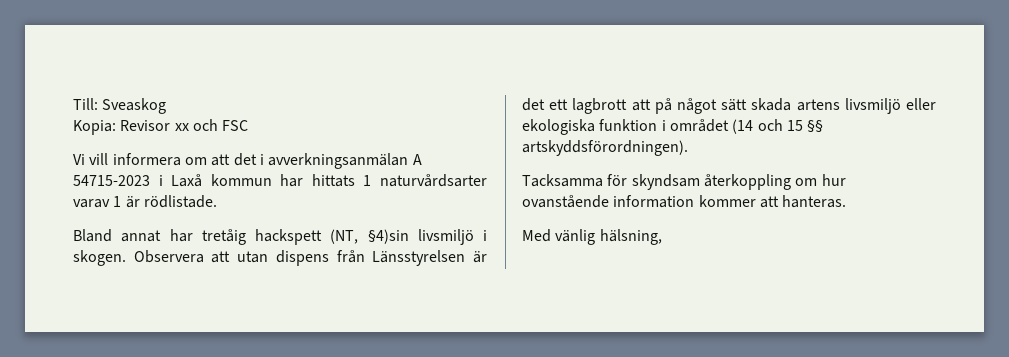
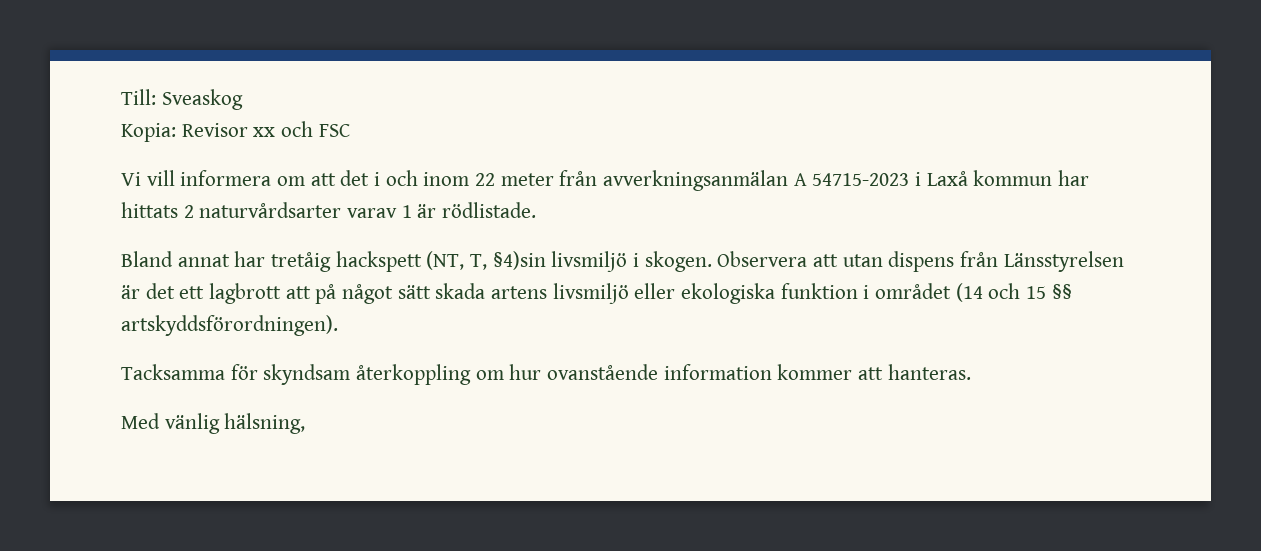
- Vi vill informera om att det i avverkningsanmälan A 54715-2023 i Laxå kommun har hittats 1 naturvårdsarter varav 1 är rödlistade.
+ Vi vill informera om att det i och inom 22 meter från avverkningsanmälan A 54715-2023 i Laxå kommun har hittats 2 naturvårdsarter varav 1 är rödlistade.
- Bland annat har tretåig hackspett (NT, §4)sin livsmiljö i skogen.
+ Bland annat har tretåig hackspett (NT, T, §4)sin livsmiljö i skogen.

